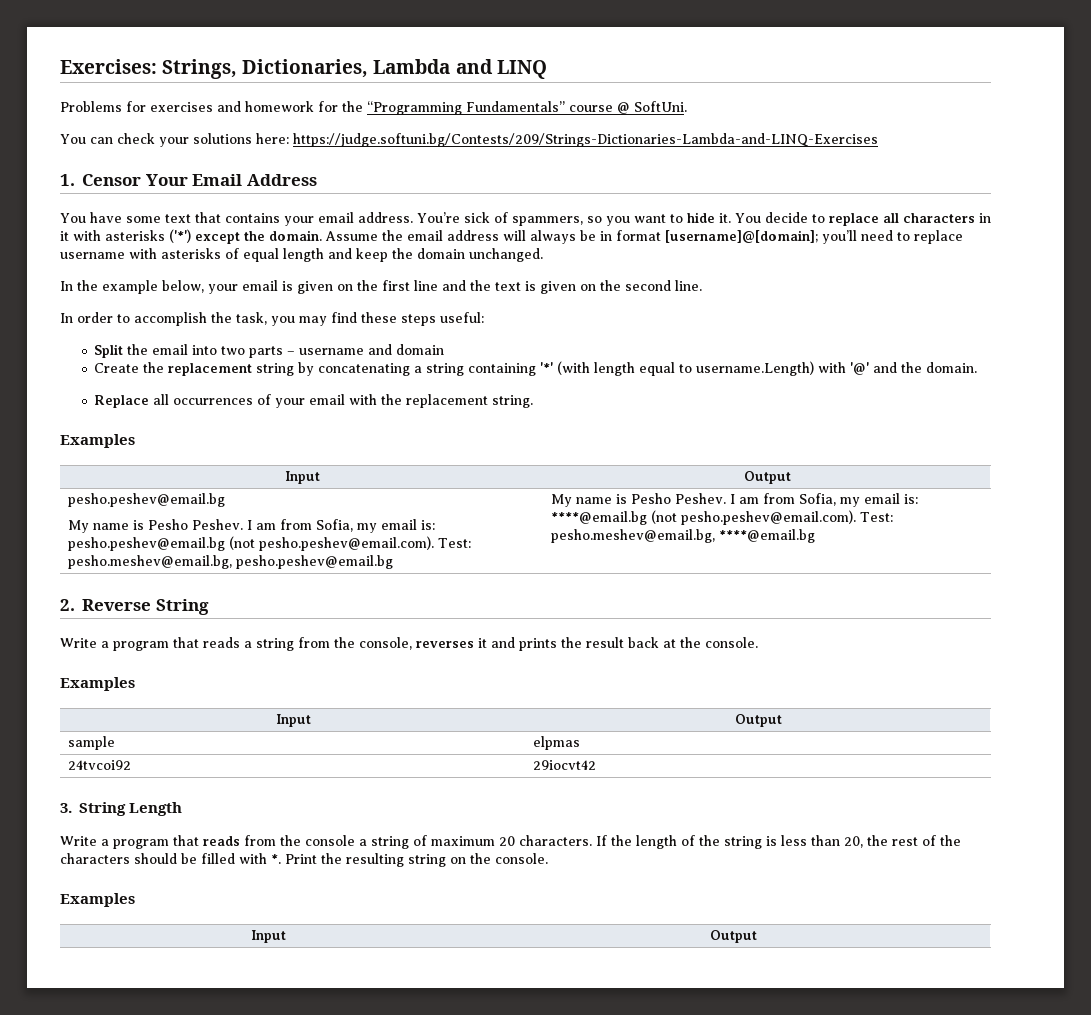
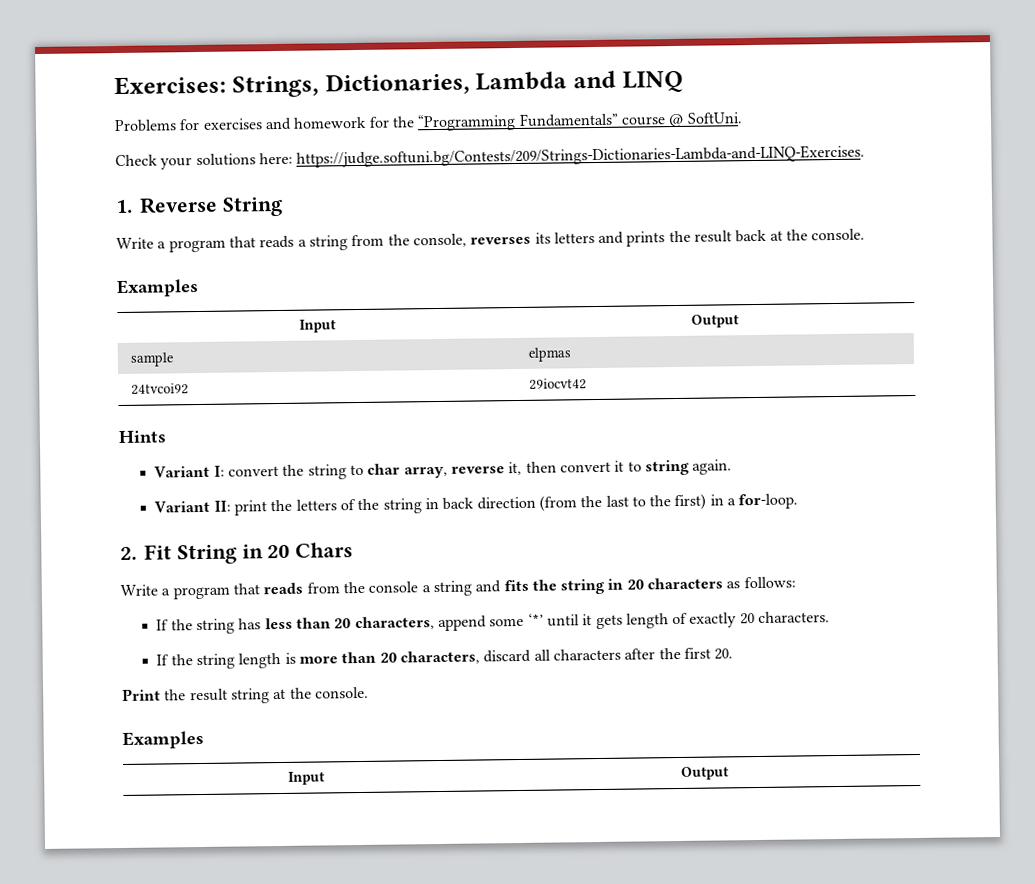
- You can check your solutions here: https://judge.softuni.bg/Contests/209/Strings-Dictionaries-Lambda-and-LINQ-Exercises
- 1. Censor Your Email Address
- You have some text that contains your email address. You’re sick of spammers, so you want to hide it. You decide to replace all characters in it with asterisks ('*') except the domain. Assume the email address will always be in format [username]@[domain]; you’ll need to replace username with asterisks of equal length and keep the domain unchanged.
- In the example below, your email is given on the first line and the text is given on the second line.
- In order to accomplish the task, you may find these steps useful:
- Split the email into two parts – username and domain
- Create the replacement string by concatenating a string containing '*' (with length equal to username.Length) with '@' and the domain.
- Replace all occurrences of your email with the replacement string.
- Examples
- Input | Output
- pesho.peshev@email.bg
- My name is Pesho Peshev. I am from Sofia, my email is: pesho.peshev@email.bg (not pesho.peshev@email.com). Test: pesho.meshev@email.bg, pesho.peshev@email.bg | My name is Pesho Peshev. I am from Sofia, my email is: ****@email.bg (not pesho.peshev@email.com). Test: pesho.meshev@email.bg, ****@email.bg
- 2. Reverse String
+ Check your solutions here: https://judge.softuni.bg/Contests/209/Strings-Dictionaries-Lambda-and-LINQ-Exercises.
+ 1. Reverse String
- Write a program that reads a string from the console, reverses it and prints the result back at the console.
+ Write a program that reads a string from the console, reverses its letters and prints the result back at the console.
- 3. String Length
+ Hints
+ Variant I: convert the string to char array, reverse it, then convert it to string again.
+ Variant II: print the letters of the string in back direction (from the last to the first) in a for-loop.
+ 2. Fit String in 20 Chars
- Write a program that reads from the console a string of maximum 20 characters. If the length of the string is less than 20, the rest of the characters should be filled with *. Print the resulting string on the console.
+ Write a program that reads from the console a string and fits the string in 20 characters as follows:
+ If the string has less than 20 characters, append some ‘*’ until it gets length of exactly 20 characters.
+ If the string length is more than 20 characters, discard all characters after the first 20.
+ Print the result string at the console.

